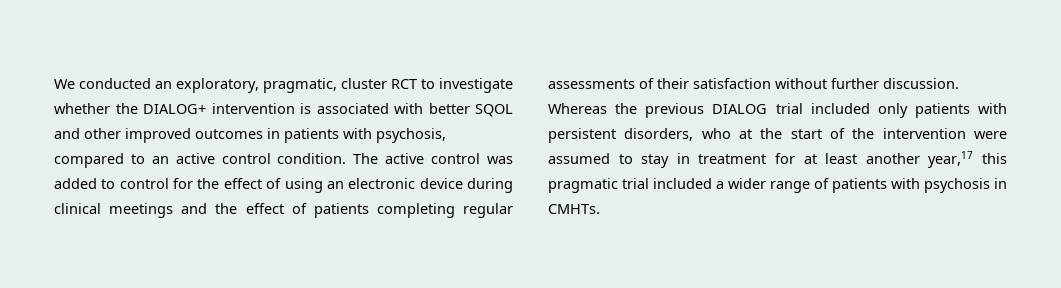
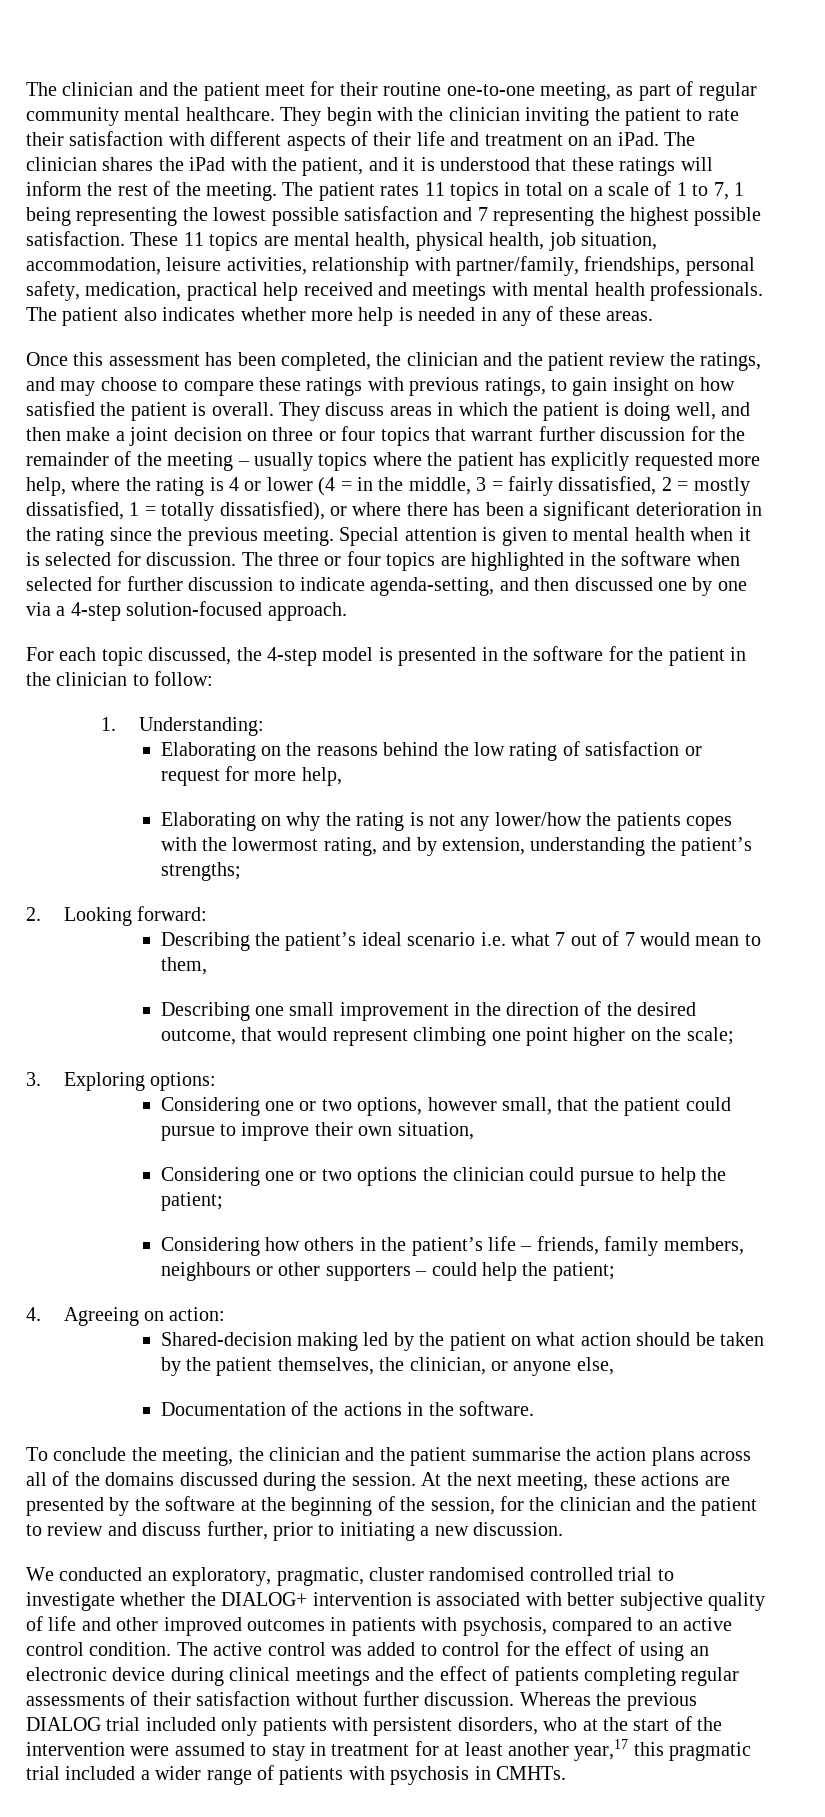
+ The clinician and the patient meet for their routine one-to-one meeting, as part of regular community mental healthcare. They begin with the clinician inviting the patient to rate their satisfaction with different aspects of their life and treatment on an iPad. The clinician shares the iPad with the patient, and it is understood that these ratings will inform the rest of the meeting. The patient rates 11 topics in total on a scale of 1 to 7, 1 being representing the lowest possible satisfaction and 7 representing the highest possible satisfaction. These 11 topics are mental health, physical health, job situation, accommodation, leisure activities, relationship with partner/family, friendships, personal safety, medication, practical help received and meetings with mental health professionals. The patient also indicates whether more help is needed in any of these areas.
+ Once this assessment has been completed, the clinician and the patient review the ratings, and may choose to compare these ratings with previous ratings, to gain insight on how satisfied the patient is overall. They discuss areas in which the patient is doing well, and then make a joint decision on three or four topics that warrant further discussion for the remainder of the meeting – usually topics where the patient has explicitly requested more help, where the rating is 4 or lower (4 = in the middle, 3 = fairly dissatisfied, 2 = mostly dissatisfied, 1 = totally dissatisfied), or where there has been a significant deterioration in the rating since the previous meeting. Special attention is given to mental health when it is selected for discussion. The three or four topics are highlighted in the software when selected for further discussion to indicate agenda-setting, and then discussed one by one via a 4-step solution-focused approach.
+ For each topic discussed, the 4-step model is presented in the software for the patient in the clinician to follow:
+ 1. Understanding:
+ Elaborating on the reasons behind the low rating of satisfaction or request for more help,
+ Elaborating on why the rating is not any lower/how the patients copes with the lowermost rating, and by extension, understanding the patient’s strengths;
+ 2. Looking forward:
+ Describing the patient’s ideal scenario i.e. what 7 out of 7 would mean to them,
+ Describing one small improvement in the direction of the desired outcome, that would represent climbing one point higher on the scale;
+ 3. Exploring options:
+ Considering one or two options, however small, that the patient could pursue to improve their own situation,
+ Considering one or two options the clinician could pursue to help the patient;
+ Considering how others in the patient’s life – friends, family members, neighbours or other supporters – could help the patient;
+ 4. Agreeing on action:
+ Shared-decision making led by the patient on what action should be taken by the patient themselves, the clinician, or anyone else,
+ Documentation of the actions in the software.
+ To conclude the meeting, the clinician and the patient summarise the action plans across all of the domains discussed during the session. At the next meeting, these actions are presented by the software at the beginning of the session, for the clinician and the patient to review and discuss further, prior to initiating a new discussion.
- We conducted an exploratory, pragmatic, cluster RCT to investigate whether the DIALOG+ intervention is associated with better SQOL and other improved outcomes in patients with psychosis, compared to an active control condition.
+ We conducted an exploratory, pragmatic, cluster randomised controlled trial to investigate whether the DIALOG+ intervention is associated with better subjective quality of life and other improved outcomes in patients with psychosis, compared to an active control condition.

